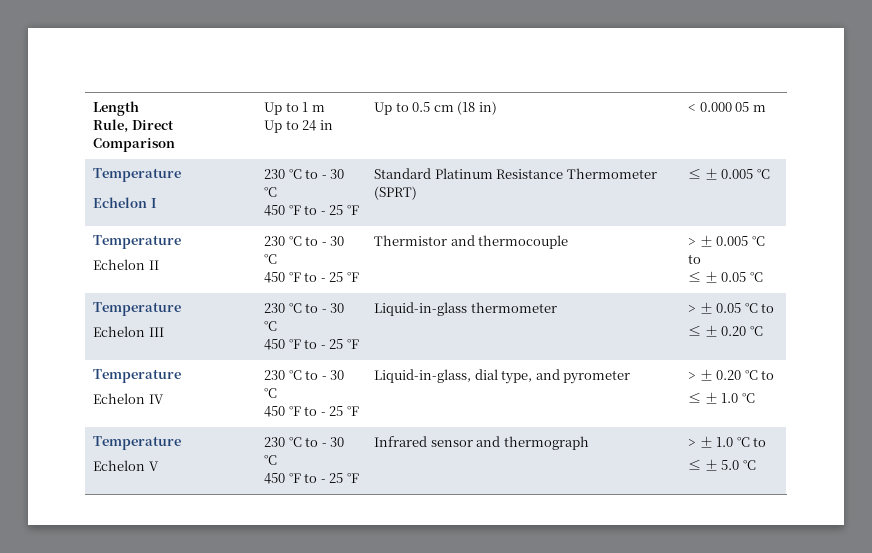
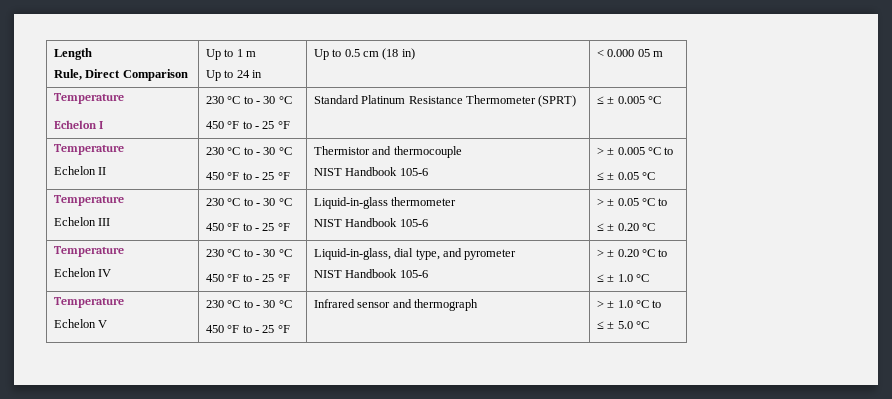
  Length
  Rule, Direct Comparison | Up to 1 m
  Up to 24 in | Up to 0.5 cm (18 in) | < 0.000 05 m
  Temperature
  Echelon I | 230 °C to - 30 °C
  450 °F to - 25 °F | Standard Platinum Resistance Thermometer (SPRT) | ≤ ± 0.005 °C
  Temperature
  Echelon II | 230 °C to - 30 °C
- 450 °F to - 25 °F | Thermistor and thermocouple | > ± 0.005 °C to
+ 450 °F to - 25 °F | Thermistor and thermocouple
+ NIST Handbook 105-6 | > ± 0.005 °C to
  ≤ ± 0.05 °C
  Temperature
  Echelon III | 230 °C to - 30 °C
- 450 °F to - 25 °F | Liquid-in-glass thermometer | > ± 0.05 °C to
+ 450 °F to - 25 °F | Liquid-in-glass thermometer
+ NIST Handbook 105-6 | > ± 0.05 °C to
  ≤ ± 0.20 °C
  Temperature
  Echelon IV | 230 °C to - 30 °C
- 450 °F to - 25 °F | Liquid-in-glass, dial type, and pyrometer | > ± 0.20 °C to
+ 450 °F to - 25 °F | Liquid-in-glass, dial type, and pyrometer
+ NIST Handbook 105-6 | > ± 0.20 °C to

